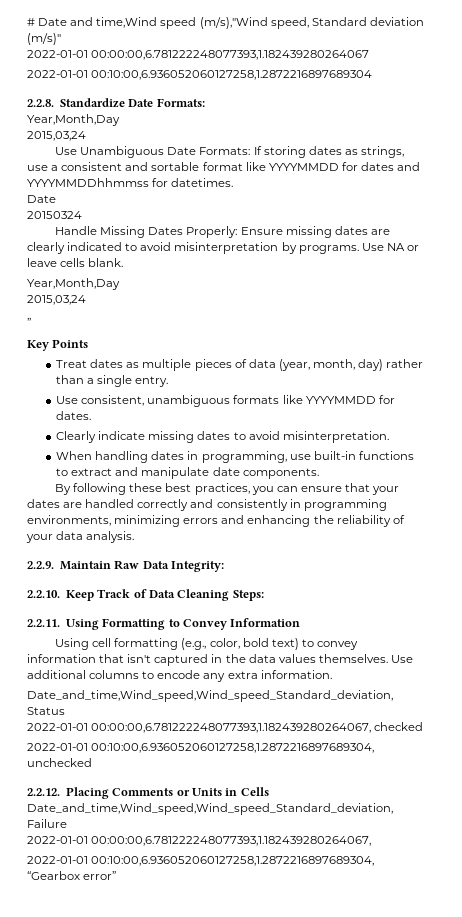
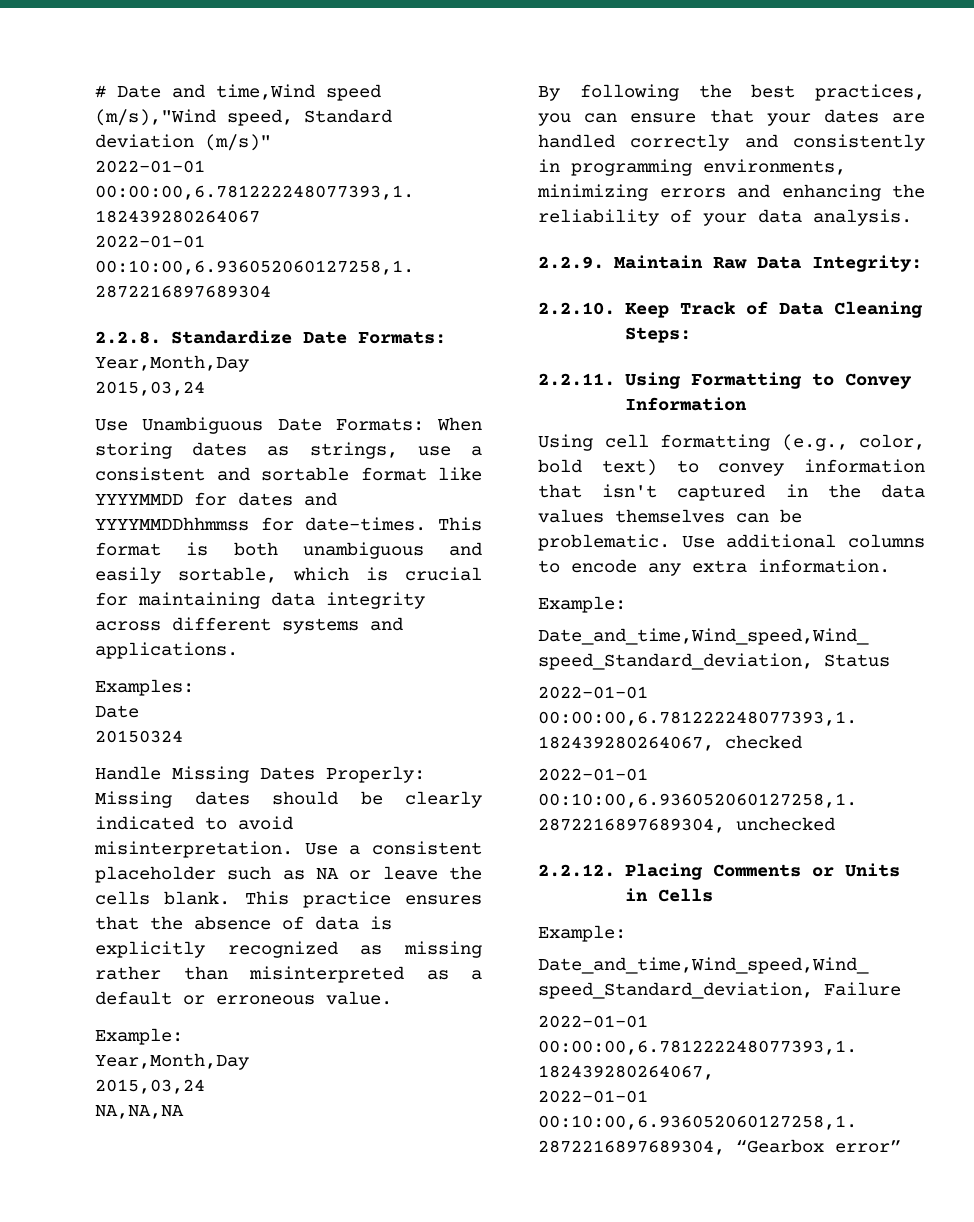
- Use Unambiguous Date Formats: If storing dates as strings, use a consistent and sortable format like YYYYMMDD for dates and YYYYMMDDhhmmss for datetimes.
+ Use Unambiguous Date Formats: When storing dates as strings, use a consistent and sortable format like YYYYMMDD for dates and YYYYMMDDhhmmss for date-times. This format is both unambiguous and easily sortable, which is crucial for maintaining data integrity across different systems and applications.
+ Examples:
- Handle Missing Dates Properly: Ensure missing dates are clearly indicated to avoid misinterpretation by programs. Use NA or leave cells blank.
+ Handle Missing Dates Properly: Missing dates should be clearly indicated to avoid misinterpretation. Use a consistent placeholder such as NA or leave the cells blank. This practice ensures that the absence of data is explicitly recognized as missing rather than misinterpreted as a default or erroneous value.
+ Example:
  Year,Month,Day
  2015,03,24
- ,,
- Key Points
- Treat dates as multiple pieces of data (year, month, day) rather than a single entry.
- Use consistent, unambiguous formats like YYYYMMDD for dates.
- Clearly indicate missing dates to avoid misinterpretation.
- When handling dates in programming, use built-in functions to extract and manipulate date components.
+ NA,NA,NA
- By following these best practices, you can ensure that your dates are handled correctly and consistently in programming environments, minimizing errors and enhancing the reliability of your data analysis.
+ By following the best practices, you can ensure that your dates are handled correctly and consistently in programming environments, minimizing errors and enhancing the reliability of your data analysis.
- Using cell formatting (e.g., color, bold text) to convey information that isn't captured in the data values themselves.
+ Using cell formatting (e.g., color, bold text) to convey information that isn't captured in the data values themselves can be problematic.
  Use additional columns to encode any extra information.
+ Example:
  2.2.12. Placing Comments or Units in Cells
+ Example:

